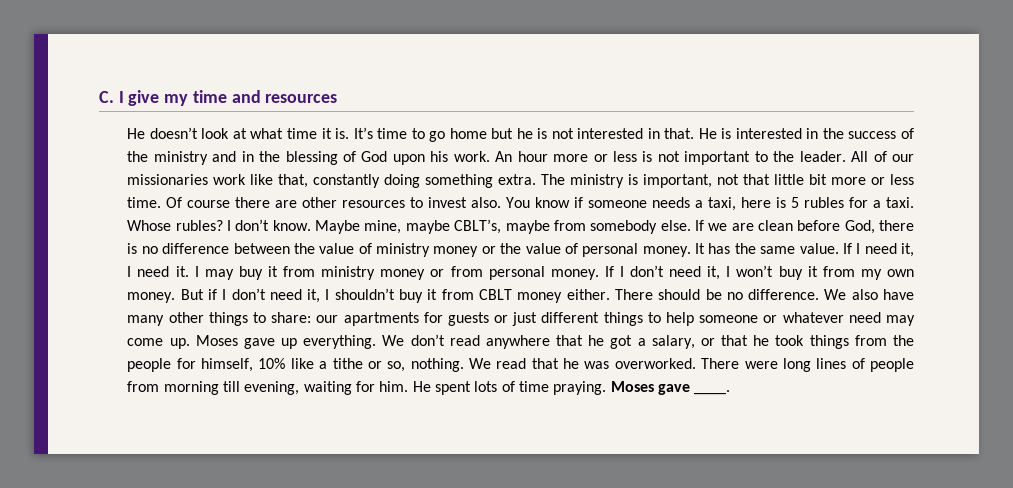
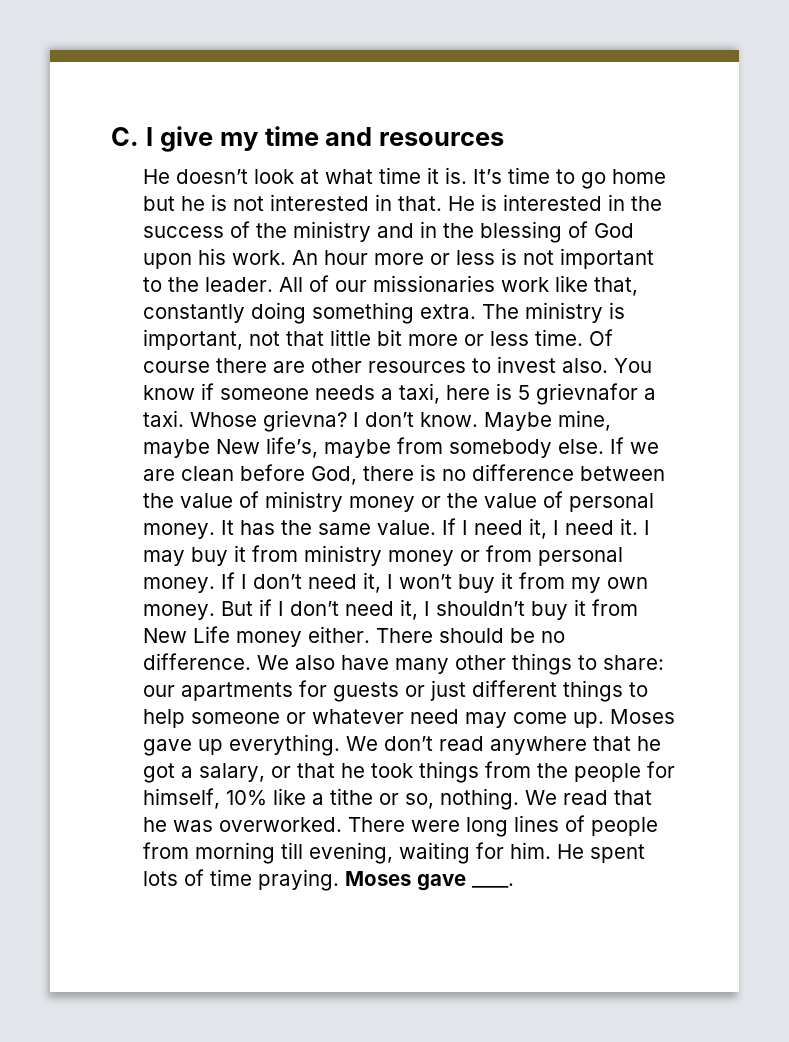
- You know if someone needs a taxi, here is 5 rubles for a taxi.
+ You know if someone needs a taxi, here is 5 grievnafor a taxi.
- Whose rubles?
+ Whose grievna?
- Maybe mine, maybe CBLT’s, maybe from somebody else.
+ Maybe mine, maybe New life’s, maybe from somebody else.
- But if I don’t need it, I shouldn’t buy it from CBLT money either.
+ But if I don’t need it, I shouldn’t buy it from New Life money either.

